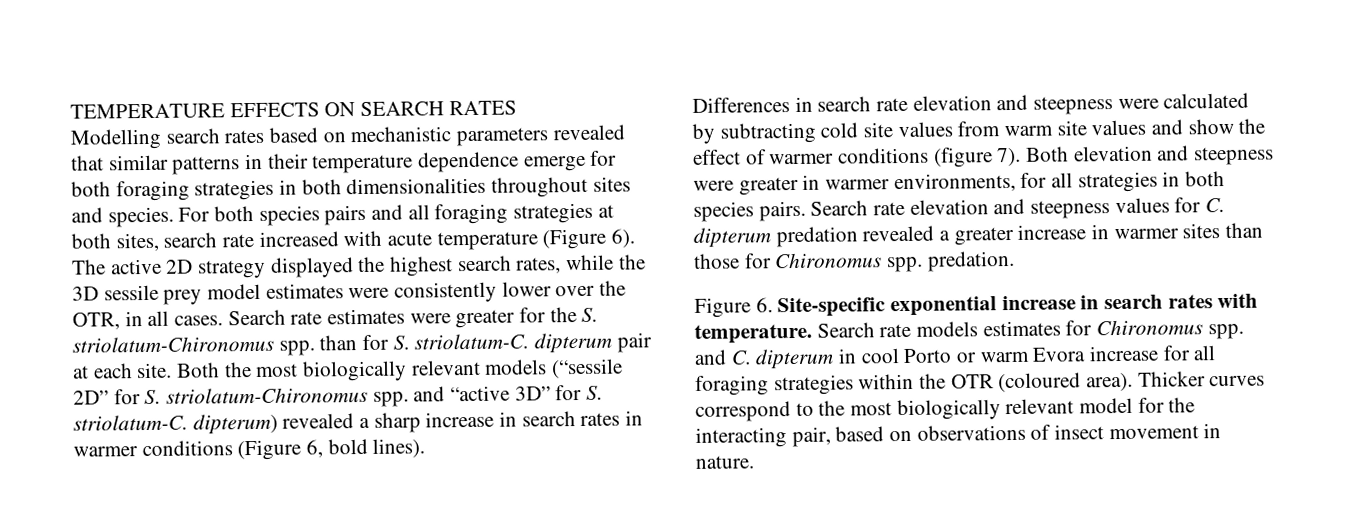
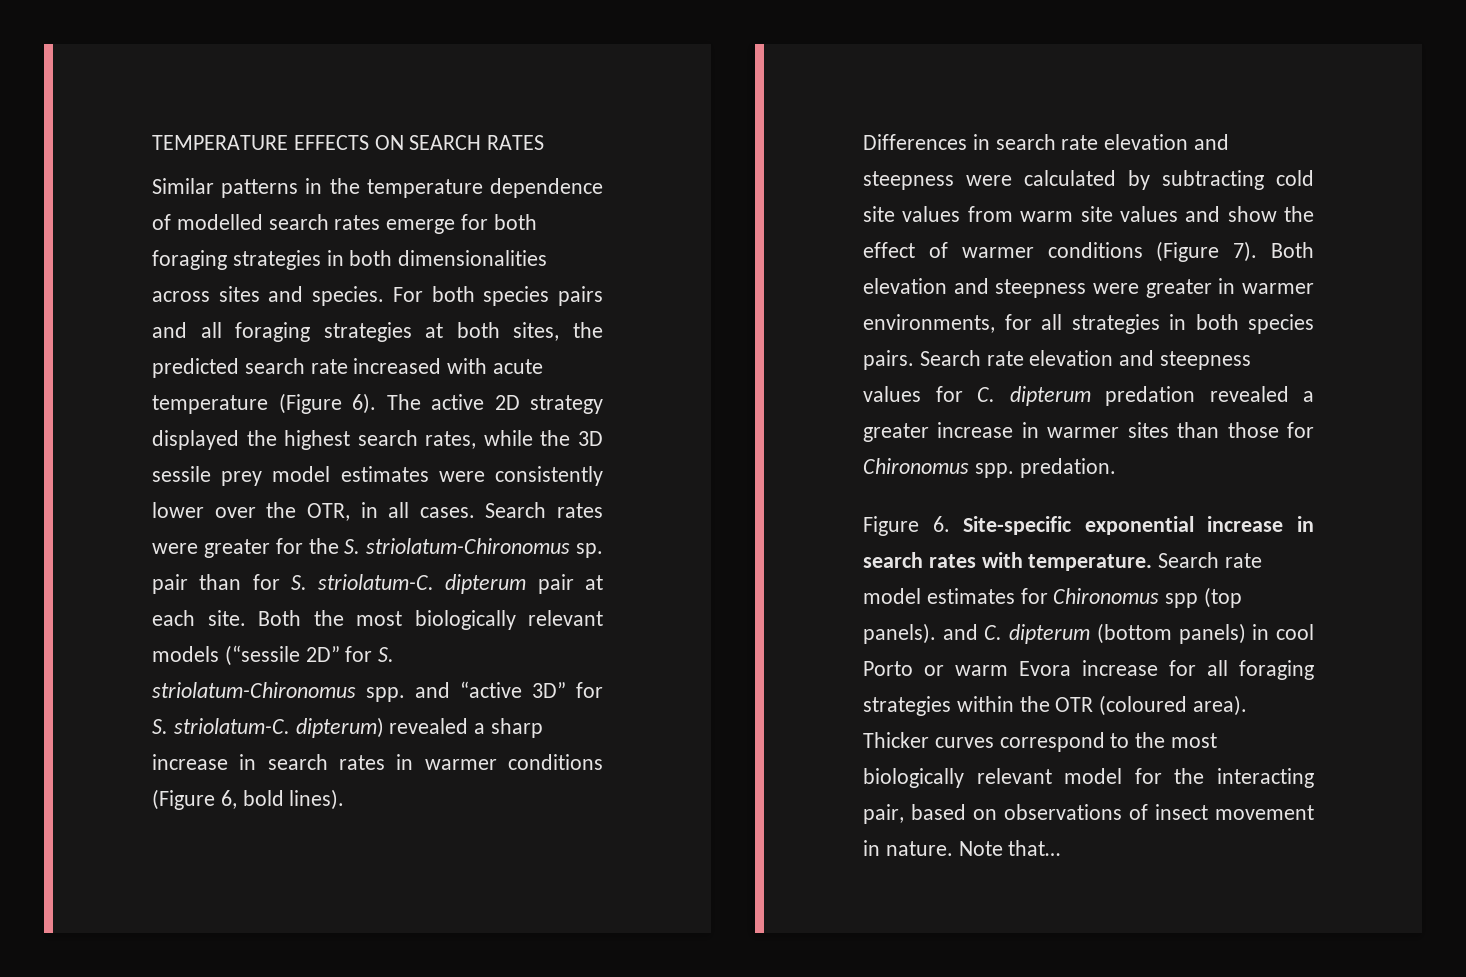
- Modelling search rates based on mechanistic parameters revealed that similar patterns in their temperature dependence emerge for both foraging strategies in both dimensionalities throughout sites and species.
+ Similar patterns in the temperature dependence of modelled search rates emerge for both foraging strategies in both dimensionalities across sites and species.
- For both species pairs and all foraging strategies at both sites, search rate increased with acute temperature (Figure 6).
+ For both species pairs and all foraging strategies at both sites, the predicted search rate increased with acute temperature (Figure 6).
- Search rate estimates were greater for the S. striolatum-Chironomus spp. than for S. striolatum-C. dipterum pair at each site.
+ Search rates were greater for the S. striolatum-Chironomus sp. pair than for S. striolatum-C. dipterum pair at each site.
- Differences in search rate elevation and steepness were calculated by subtracting cold site values from warm site values and show the effect of warmer conditions (figure 7).
+ Differences in search rate elevation and steepness were calculated by subtracting cold site values from warm site values and show the effect of warmer conditions (Figure 7).
- Search rate models estimates for Chironomus spp. and C. dipterum in cool Porto or warm Evora increase for all foraging strategies within the OTR (coloured area).
+ Search rate model estimates for Chironomus spp (top panels). and C. dipterum (bottom panels) in cool Porto or warm Evora increase for all foraging strategies within the OTR (coloured area).
+ Note that…

